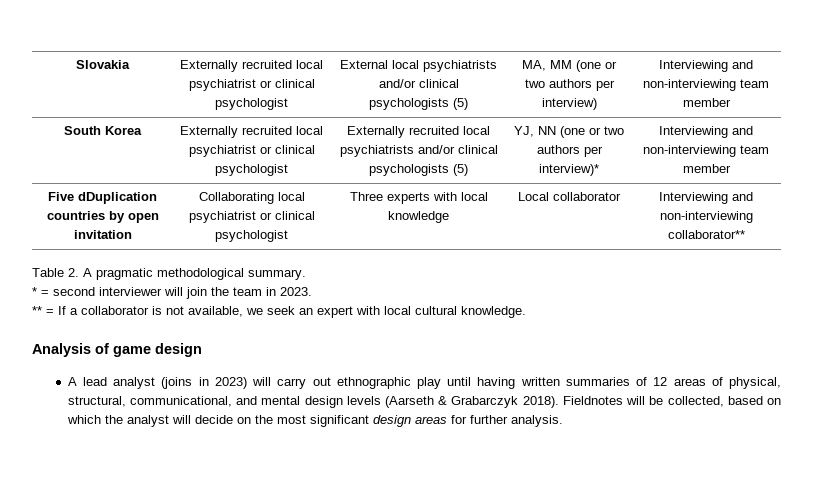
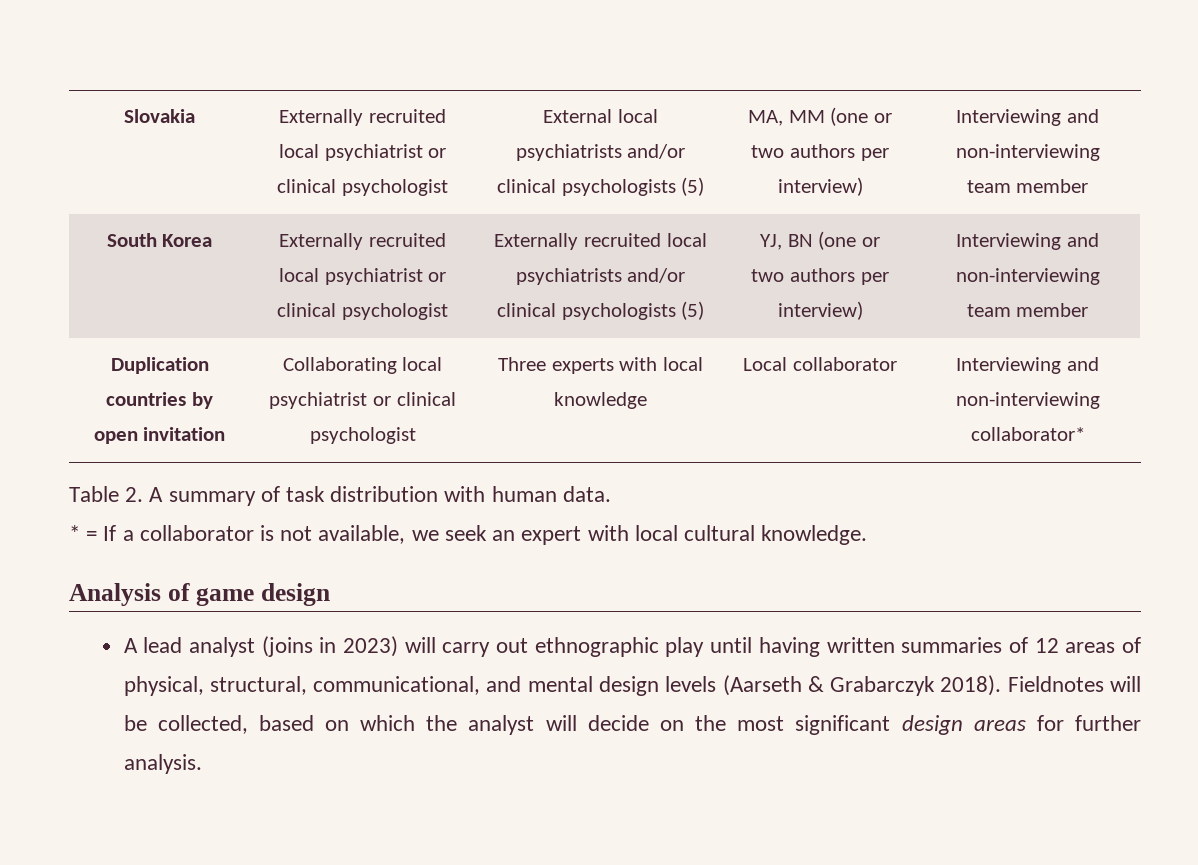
- South Korea | Externally recruited local psychiatrist or clinical psychologist | Externally recruited local psychiatrists and/or clinical psychologists (5) | YJ, NN (one or two authors per interview)* | Interviewing and non-interviewing team member
- Five dDuplication countries by open invitation | Collaborating local psychiatrist or clinical psychologist | Three experts with local knowledge | Local collaborator | Interviewing and non-interviewing collaborator**
+ South Korea | Externally recruited local psychiatrist or clinical psychologist | Externally recruited local psychiatrists and/or clinical psychologists (5) | YJ, BN (one or two authors per interview) | Interviewing and non-interviewing team member
+ Duplication countries by open invitation | Collaborating local psychiatrist or clinical psychologist | Three experts with local knowledge | Local collaborator | Interviewing and non-interviewing collaborator*
- Table 2. A pragmatic methodological summary.
- * = second interviewer will join the team in 2023.
- ** = If a collaborator is not available, we seek an expert with local cultural knowledge.
+ Table 2. A summary of task distribution with human data.
+ * = If a collaborator is not available, we seek an expert with local cultural knowledge.

